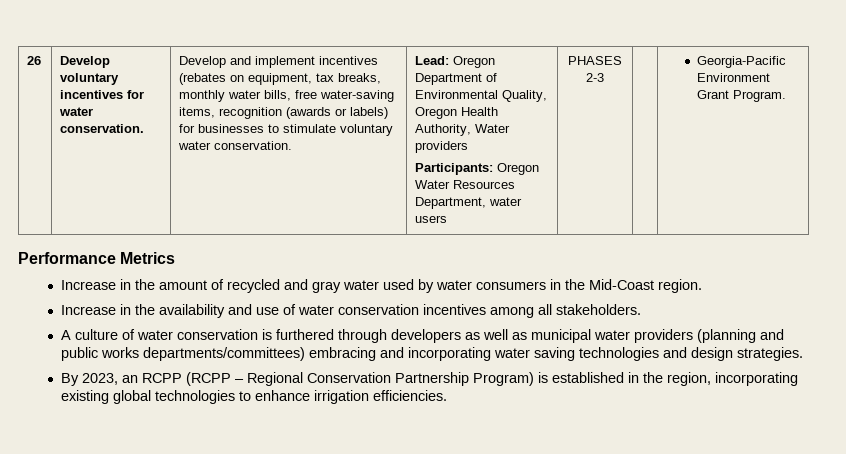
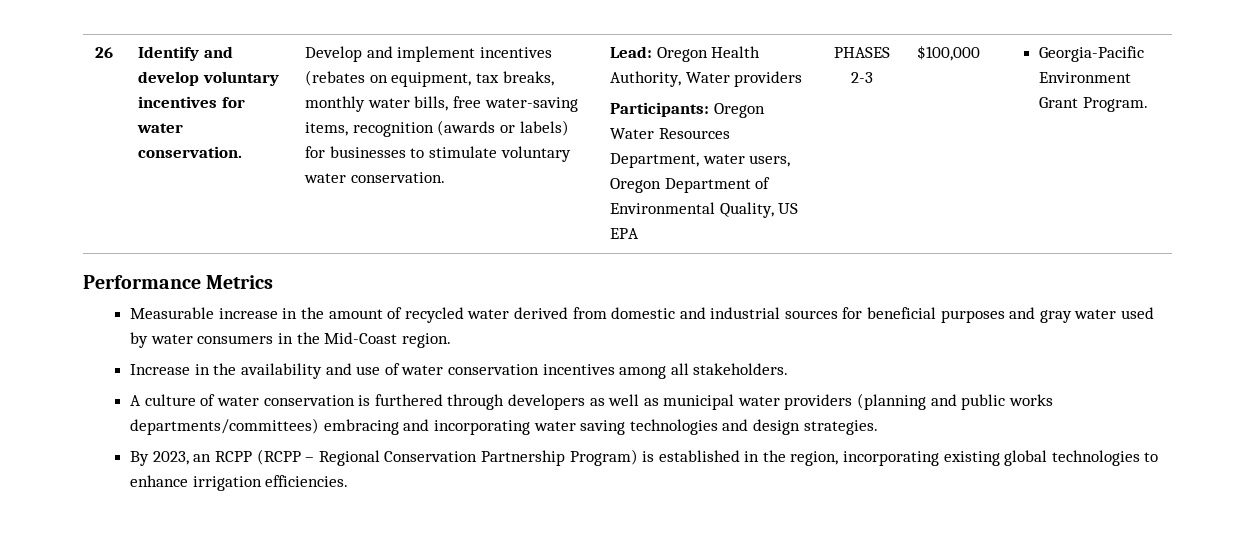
- Develop voluntary incentives for water conservation.
+ Identify and develop voluntary incentives for water conservation.
- Lead: Oregon Department of Environmental Quality, Oregon Health Authority, Water providers
+ Lead: Oregon Health Authority, Water providers
- Participants: Oregon Water Resources Department, water users
+ Participants: Oregon Water Resources Department, water users, Oregon Department of Environmental Quality, US EPA
+ $100,000
- Increase in the amount of recycled and gray water used by water consumers in the Mid-Coast region.
+ Measurable increase in the amount of recycled water derived from domestic and industrial sources for beneficial purposes and gray water used by water consumers in the Mid-Coast region.

